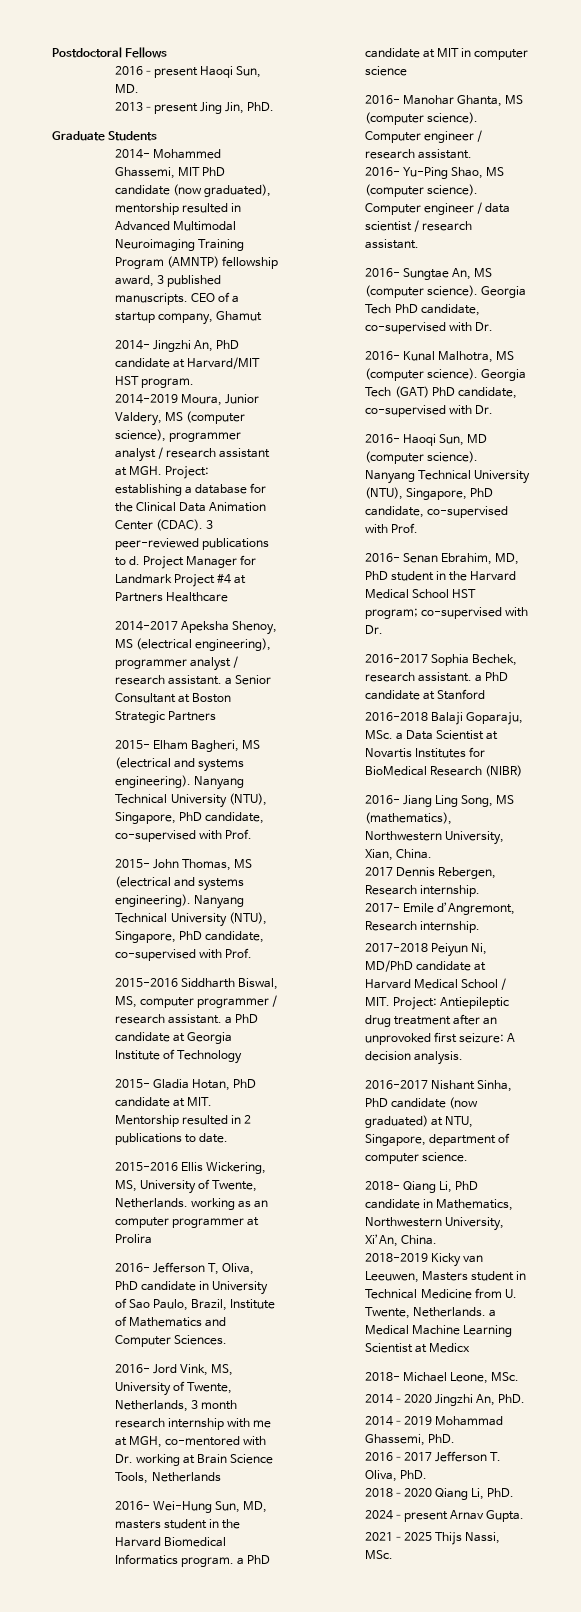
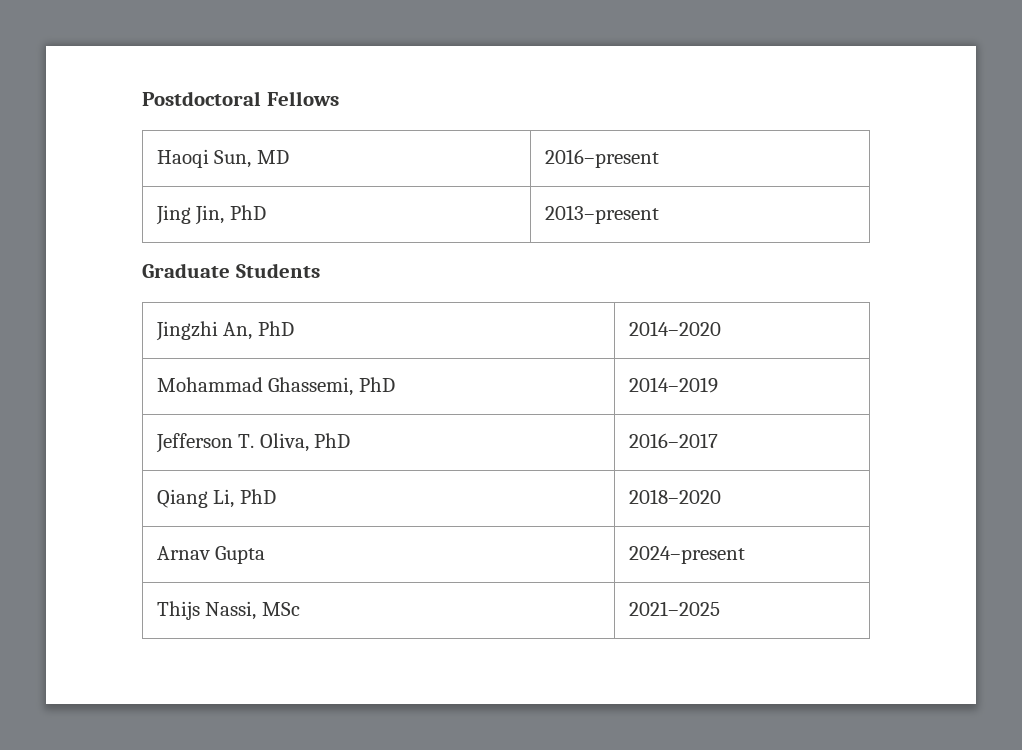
- 2016–present Haoqi Sun, MD.
- 2013–present Jing Jin, PhD.
+ Haoqi Sun, MD | 2016–present
+ Jing Jin, PhD | 2013–present
  Graduate Students
- 2014- Mohammed Ghassemi, MIT PhD candidate (now graduated), mentorship resulted in Advanced Multimodal Neuroimaging Training Program (AMNTP) fellowship award, 3 published manuscripts. CEO of a startup company, Ghamut
- 2014- Jingzhi An, PhD candidate at Harvard/MIT HST program.
- 2014-2019 Moura, Junior Valdery, MS (computer science), programmer analyst / research assistant at MGH. Project: establishing a database for the Clinical Data Animation Center (CDAC). 3 peer-reviewed publications to d. Project Manager for Landmark Project #4 at Partners Healthcare
- 2014-2017 Apeksha Shenoy, MS (electrical engineering), programmer analyst / research assistant. a Senior Consultant at Boston Strategic Partners
- 2015- Elham Bagheri, MS (electrical and systems engineering). Nanyang Technical University (NTU), Singapore, PhD candidate, co-supervised with Prof.
- 2015- John Thomas, MS (electrical and systems engineering). Nanyang Technical University (NTU), Singapore, PhD candidate, co-supervised with Prof.
- 2015-2016 Siddharth Biswal, MS, computer programmer / research assistant. a PhD candidate at Georgia Institute of Technology
- 2015- Gladia Hotan, PhD candidate at MIT. Mentorship resulted in 2 publications to date.
- 2015-2016 Ellis Wickering, MS, University of Twente, Netherlands. working as an computer programmer at Prolira
- 2016- Jefferson T, Oliva, PhD candidate in University of Sao Paulo, Brazil, Institute of Mathematics and Computer Sciences.
- 2016- Jord Vink, MS, University of Twente, Netherlands, 3 month research internship with me at MGH, co-mentored with Dr. working at Brain Science Tools, Netherlands
- 2016- Wei-Hung Sun, MD, masters student in the Harvard Biomedical Informatics program. a PhD candidate at MIT in computer science
- 2016- Manohar Ghanta, MS (computer science). Computer engineer / research assistant.
- 2016- Yu-Ping Shao, MS (computer science). Computer engineer / data scientist / research assistant.
- 2016- Sungtae An, MS (computer science). Georgia Tech PhD candidate, co-supervised with Dr.
- 2016- Kunal Malhotra, MS (computer science). Georgia Tech (GAT) PhD candidate, co-supervised with Dr.
- 2016- Haoqi Sun, MD (computer science). Nanyang Technical University (NTU), Singapore, PhD candidate, co-supervised with Prof.
- 2016- Senan Ebrahim, MD, PhD student in the Harvard Medical School HST program; co-supervised with Dr.
- 2016-2017 Sophia Bechek, research assistant. a PhD candidate at Stanford
- 2016-2018 Balaji Goparaju, MSc. a Data Scientist at Novartis Institutes for BioMedical Research (NIBR)
- 2016- Jiang Ling Song, MS (mathematics), Northwestern University, Xian, China.
- 2017 Dennis Rebergen, Research internship.
- 2017- Emile d’Angremont, Research internship.
- 2017-2018 Peiyun Ni, MD/PhD candidate at Harvard Medical School / MIT. Project: Antiepileptic drug treatment after an unprovoked first seizure: A decision analysis.
- 2016-2017 Nishant Sinha, PhD candidate (now graduated) at NTU, Singapore, department of computer science.
- 2018- Qiang Li, PhD candidate in Mathematics, Northwestern University, Xi’An, China.
- 2018-2019 Kicky van Leeuwen, Masters student in Technical Medicine from U. Twente, Netherlands. a Medical Machine Learning Scientist at Medicx
- 2018- Michael Leone, MSc.
- 2014–2020 Jingzhi An, PhD.
- 2014–2019 Mohammad Ghassemi, PhD.
- 2016–2017 Jefferson T. Oliva, PhD.
- 2018–2020 Qiang Li, PhD.
- 2024–present Arnav Gupta.
- 2021–2025 Thijs Nassi, MSc.
+ Jingzhi An, PhD | 2014–2020
+ Mohammad Ghassemi, PhD | 2014–2019
+ Jefferson T. Oliva, PhD | 2016–2017
+ Qiang Li, PhD | 2018–2020
+ Arnav Gupta | 2024–present
+ Thijs Nassi, MSc | 2021–2025

